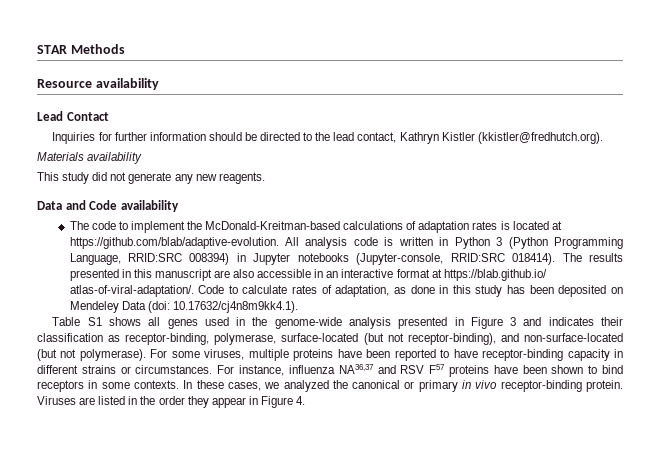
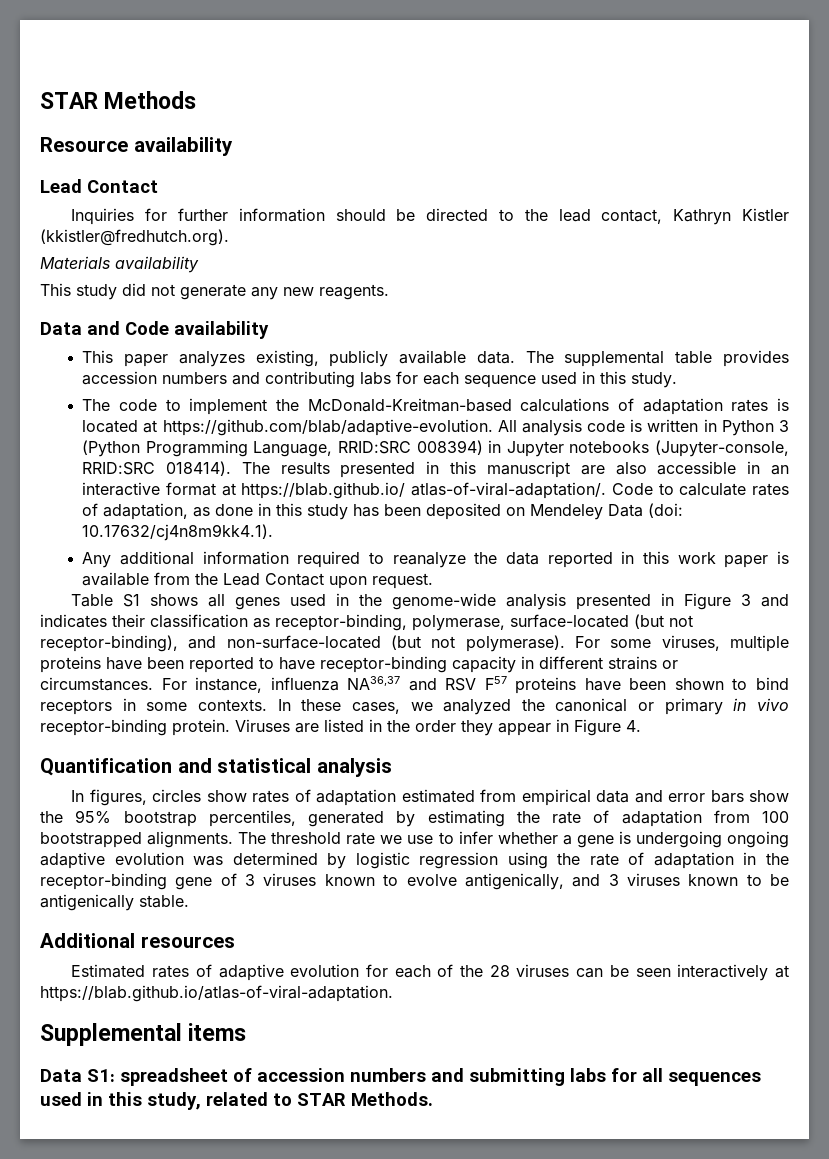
+ This paper analyzes existing, publicly available data. The supplemental table provides accession numbers and contributing labs for each sequence used in this study.
+ Any additional information required to reanalyze the data reported in this work paper is available from the Lead Contact upon request.
+ Quantification and statistical analysis
+ In figures, circles show rates of adaptation estimated from empirical data and error bars show the 95% bootstrap percentiles, generated by estimating the rate of adaptation from 100 bootstrapped alignments. The threshold rate we use to infer whether a gene is undergoing ongoing adaptive evolution was determined by logistic regression using the rate of adaptation in the receptor-binding gene of 3 viruses known to evolve antigenically, and 3 viruses known to be antigenically stable.
+ Additional resources
+ Estimated rates of adaptive evolution for each of the 28 viruses can be seen interactively at https://blab.github.io/atlas-of-viral-adaptation.
+ Supplemental items
+ Data S1: spreadsheet of accession numbers and submitting labs for all sequences used in this study, related to STAR Methods.

